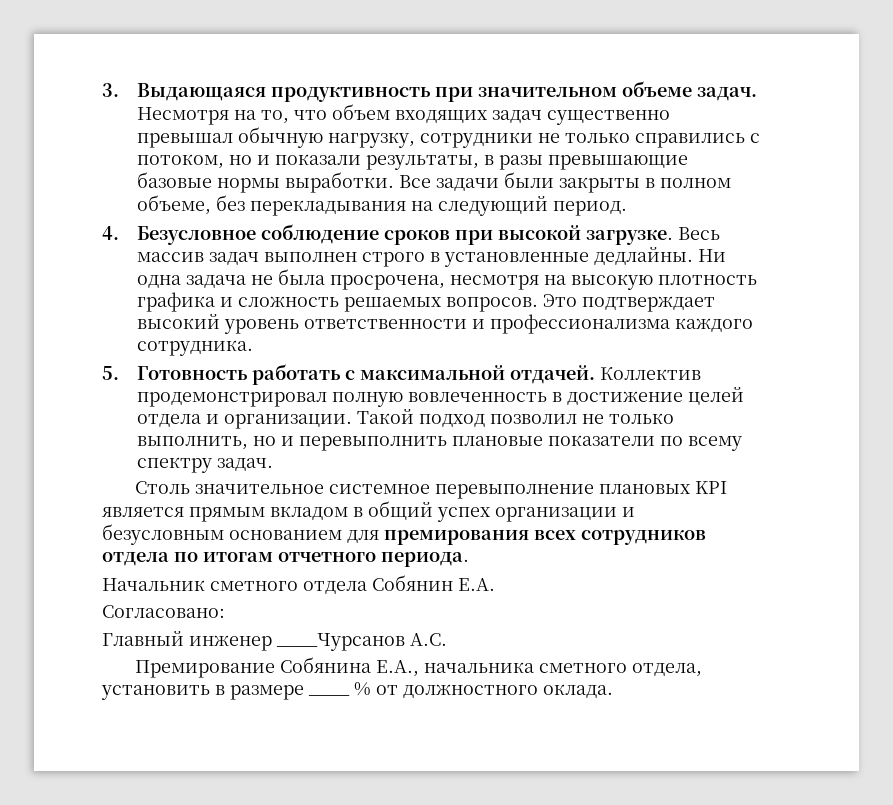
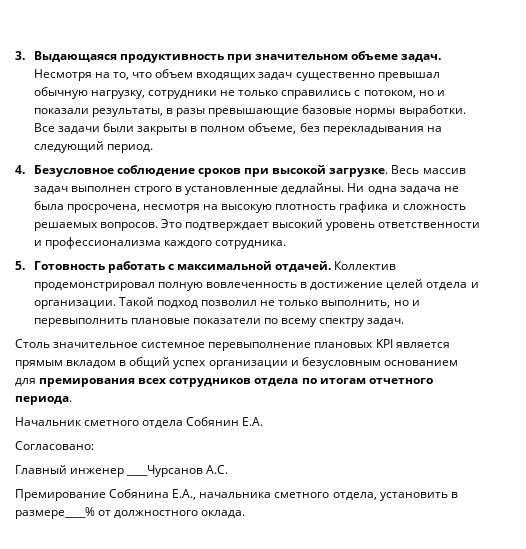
- Премирование Собянина Е.А., начальника сметного отдела, установить в размере ____ % от должностного оклада.
+ Премирование Собянина Е.А., начальника сметного отдела, установить в размере____% от должностного оклада.

